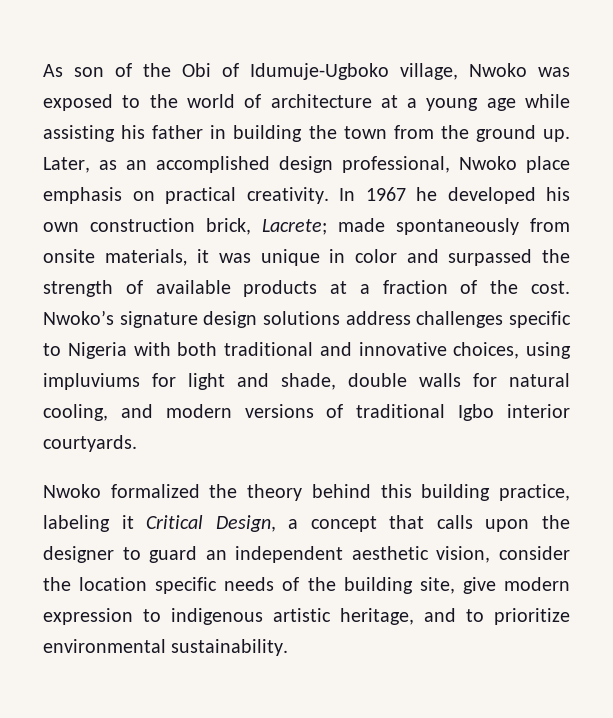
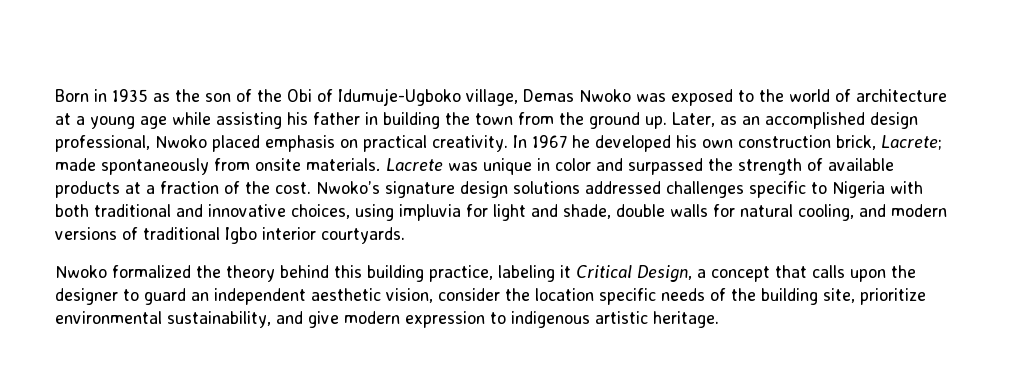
- As son of the Obi of Idumuje-Ugboko village, Nwoko was exposed to the world of architecture at a young age while assisting his father in building the town from the ground up.
+ Born in 1935 as the son of the Obi of Idumuje-Ugboko village, Demas Nwoko was exposed to the world of architecture at a young age while assisting his father in building the town from the ground up.
- Later, as an accomplished design professional, Nwoko place emphasis on practical creativity.
+ Later, as an accomplished design professional, Nwoko placed emphasis on practical creativity.
- In 1967 he developed his own construction brick, Lacrete; made spontaneously from onsite materials, it was unique in color and surpassed the strength of available products at a fraction of the cost.
+ In 1967 he developed his own construction brick, Lacrete; made spontaneously from onsite materials. Lacrete was unique in color and surpassed the strength of available products at a fraction of the cost.
- Nwoko’s signature design solutions address challenges specific to Nigeria with both traditional and innovative choices, using impluviums for light and shade, double walls for natural cooling, and modern versions of traditional Igbo interior courtyards.
+ Nwoko’s signature design solutions addressed challenges specific to Nigeria with both traditional and innovative choices, using impluvia for light and shade, double walls for natural cooling, and modern versions of traditional Igbo interior courtyards.
- Nwoko formalized the theory behind this building practice, labeling it Critical Design, a concept that calls upon the designer to guard an independent aesthetic vision, consider the location specific needs of the building site, give modern expression to indigenous artistic heritage, and to prioritize environmental sustainability.
+ Nwoko formalized the theory behind this building practice, labeling it Critical Design, a concept that calls upon the designer to guard an independent aesthetic vision, consider the location specific needs of the building site, prioritize environmental sustainability, and give modern expression to indigenous artistic heritage.

